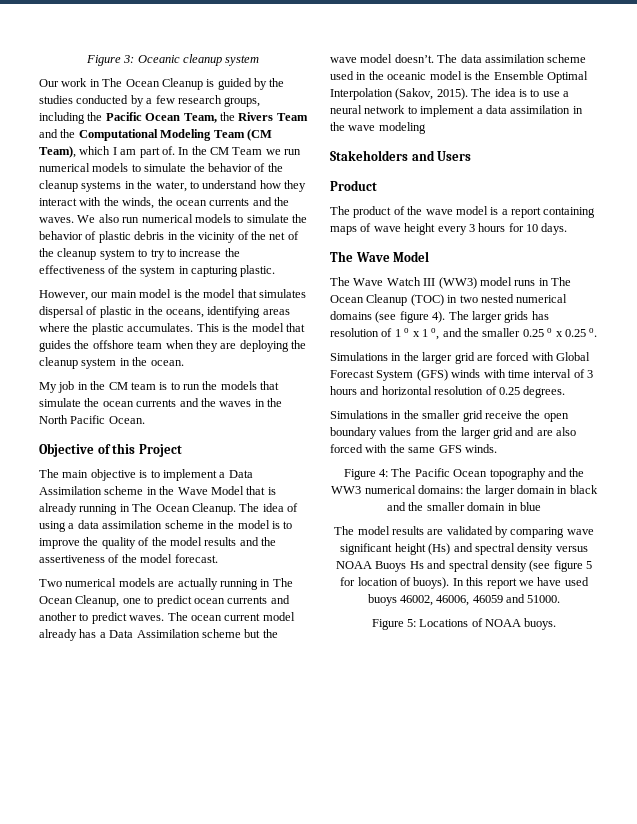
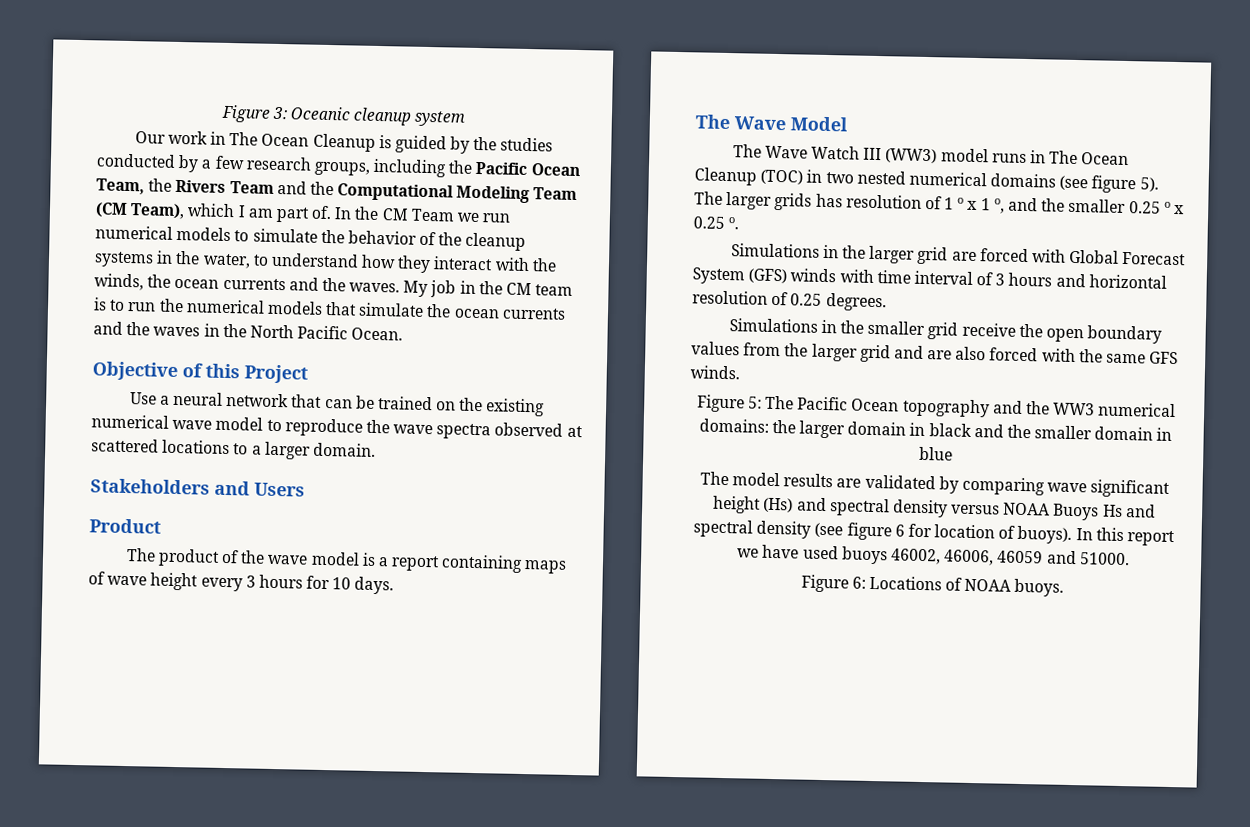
- In the CM Team we run numerical models to simulate the behavior of the cleanup systems in the water, to understand how they interact with the winds, the ocean currents and the waves. We also run numerical models to simulate the behavior of plastic debris in the vicinity of the net of the cleanup system to try to increase the effectiveness of the system in capturing plastic.
- However, our main model is the model that simulates dispersal of plastic in the oceans, identifying areas where the plastic accumulates. This is the model that guides the offshore team when they are deploying the cleanup system in the ocean.
- My job in the CM team is to run the models that simulate the ocean currents and the waves in the North Pacific Ocean.
+ In the CM Team we run numerical models to simulate the behavior of the cleanup systems in the water, to understand how they interact with the winds, the ocean currents and the waves. My job in the CM team is to run the numerical models that simulate the ocean currents and the waves in the North Pacific Ocean.
- The main objective is to implement a Data Assimilation scheme in the Wave Model that is already running in The Ocean Cleanup. The idea of using a data assimilation scheme in the model is to improve the quality of the model results and the assertiveness of the model forecast.
- Two numerical models are actually running in The Ocean Cleanup, one to predict ocean currents and another to predict waves. The ocean current model already has a Data Assimilation scheme but the wave model doesn’t. The data assimilation scheme used in the oceanic model is the Ensemble Optimal Interpolation (Sakov, 2015). The idea is to use a neural network to implement a data assimilation in the wave modeling
+ Use a neural network that can be trained on the existing numerical wave model to reproduce the wave spectra observed at scattered locations to a larger domain.
- The Wave Watch III (WW3) model runs in The Ocean Cleanup (TOC) in two nested numerical domains (see figure 4).
+ The Wave Watch III (WW3) model runs in The Ocean Cleanup (TOC) in two nested numerical domains (see figure 5).
- Figure 4: The Pacific Ocean topography and the WW3 numerical domains: the larger domain in black and the smaller domain in blue
+ Figure 5: The Pacific Ocean topography and the WW3 numerical domains: the larger domain in black and the smaller domain in blue
- The model results are validated by comparing wave significant height (Hs) and spectral density versus NOAA Buoys Hs and spectral density (see figure 5 for location of buoys).
+ The model results are validated by comparing wave significant height (Hs) and spectral density versus NOAA Buoys Hs and spectral density (see figure 6 for location of buoys).
- Figure 5: Locations of NOAA buoys.
+ Figure 6: Locations of NOAA buoys.

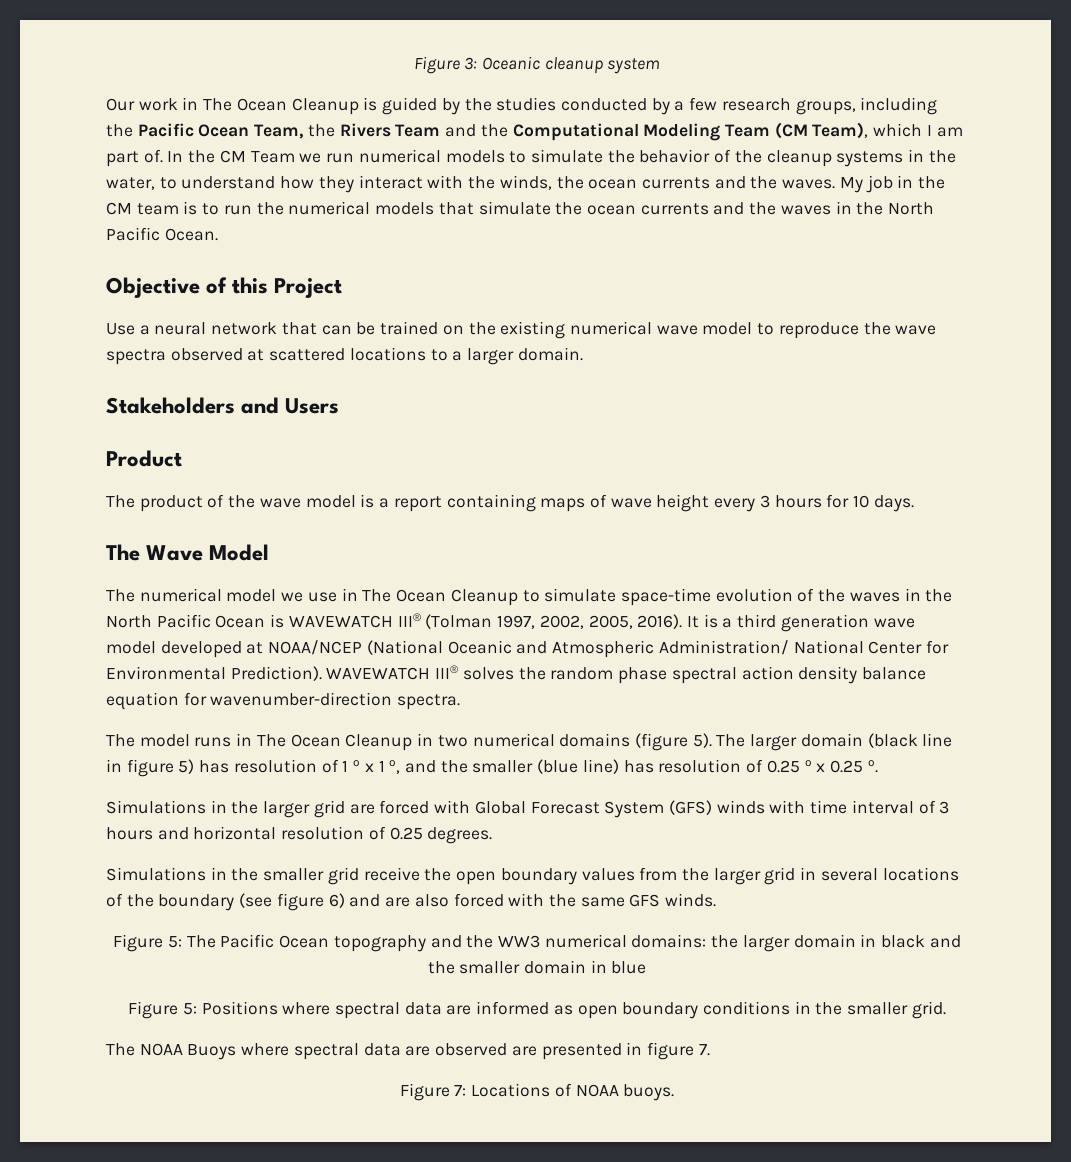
- The Wave Watch III (WW3) model runs in The Ocean Cleanup (TOC) in two nested numerical domains (see figure 5).
+ The numerical model we use in The Ocean Cleanup to simulate space-time evolution of the waves in the North Pacific Ocean is WAVEWATCH III® (Tolman 1997, 2002, 2005, 2016). It is a third generation wave model developed at NOAA/NCEP (National Oceanic and Atmospheric Administration/ National Center for Environmental Prediction). WAVEWATCH III® solves the random phase spectral action density balance equation for wavenumber-direction spectra.
+ The model runs in The Ocean Cleanup in two numerical domains (figure 5).
- The larger grids has resolution of 1 o x 1 o, and the smaller 0.25 o x 0.25 o.
+ The larger domain (black line in figure 5) has resolution of 1 o x 1 o, and the smaller (blue line) has resolution of 0.25 o x 0.25 o.
- Simulations in the smaller grid receive the open boundary values from the larger grid and are also forced with the same GFS winds.
+ Simulations in the smaller grid receive the open boundary values from the larger grid in several locations of the boundary (see figure 6) and are also forced with the same GFS winds.
- The model results are validated by comparing wave significant height (Hs) and spectral density versus NOAA Buoys Hs and spectral density (see figure 6 for location of buoys). In this report we have used buoys 46002, 46006, 46059 and 51000.
- Figure 6: Locations of NOAA buoys.
+ Figure 5: Positions where spectral data are informed as open boundary conditions in the smaller grid.
+ The NOAA Buoys where spectral data are observed are presented in figure 7.
+ Figure 7: Locations of NOAA buoys.

